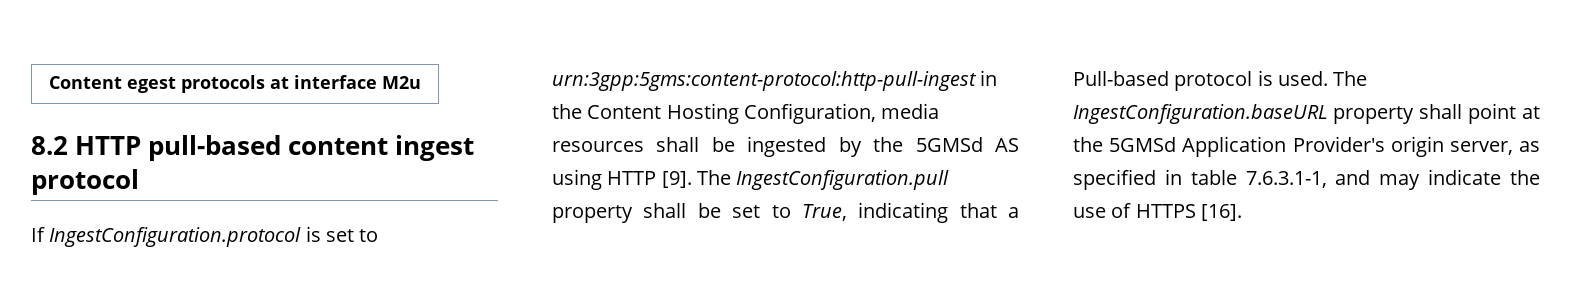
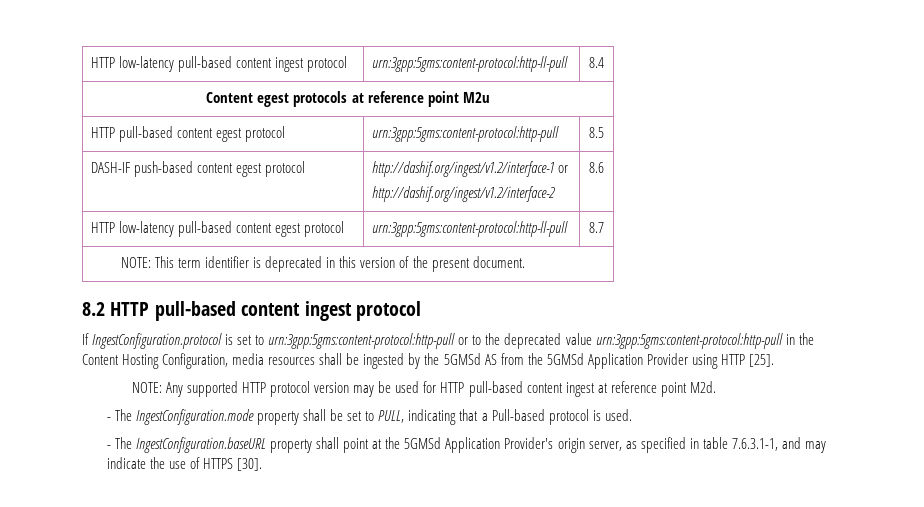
+ HTTP low-latency pull-based content ingest protocol | urn:3gpp:5gms:content-protocol:http-ll-pull | 8.4
- Content egest protocols at interface M2u
+ Content egest protocols at reference point M2u
+ HTTP pull-based content egest protocol | urn:3gpp:5gms:content-protocol:http-pull | 8.5
+ DASH-IF push-based content egest protocol | http://dashif.org/ingest/v1.2/interface-1 or
+ http://dashif.org/ingest/v1.2/interface-2 | 8.6
+ HTTP low-latency pull-based content egest protocol | urn:3gpp:5gms:content-protocol:http-ll-pull | 8.7
+ NOTE: This term identifier is deprecated in this version of the present document.
- If IngestConfiguration.protocol is set to urn:3gpp:5gms:content-protocol:http-pull-ingest in the Content Hosting Configuration, media resources shall be ingested by the 5GMSd AS using HTTP [9]. The IngestConfiguration.pull property shall be set to True, indicating that a Pull-based protocol is used. The IngestConfiguration.baseURL property shall point at the 5GMSd Application Provider's origin server, as specified in table 7.6.3.1-1, and may indicate the use of HTTPS [16].
+ If IngestConfiguration.protocol is set to urn:3gpp:5gms:content-protocol:http-pull or to the deprecated value urn:3gpp:5gms:content-protocol:http-pull in the Content Hosting Configuration, media resources shall be ingested by the 5GMSd AS from the 5GMSd Application Provider using HTTP [25].
+ NOTE: Any supported HTTP protocol version may be used for HTTP pull-based content ingest at reference point M2d.
+ - The IngestConfiguration.mode property shall be set to PULL, indicating that a Pull-based protocol is used.
+ - The IngestConfiguration.baseURL property shall point at the 5GMSd Application Provider's origin server, as specified in table 7.6.3.1-1, and may indicate the use of HTTPS [30].

